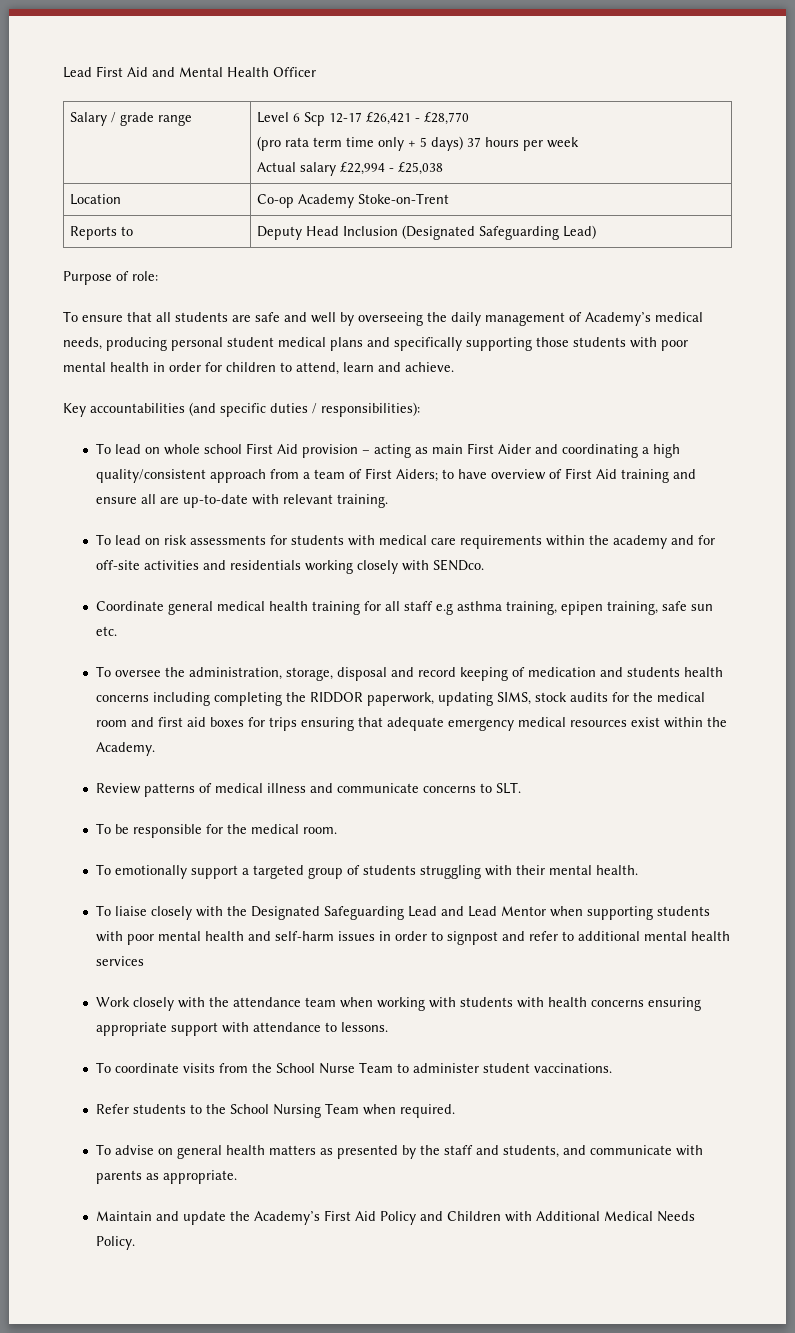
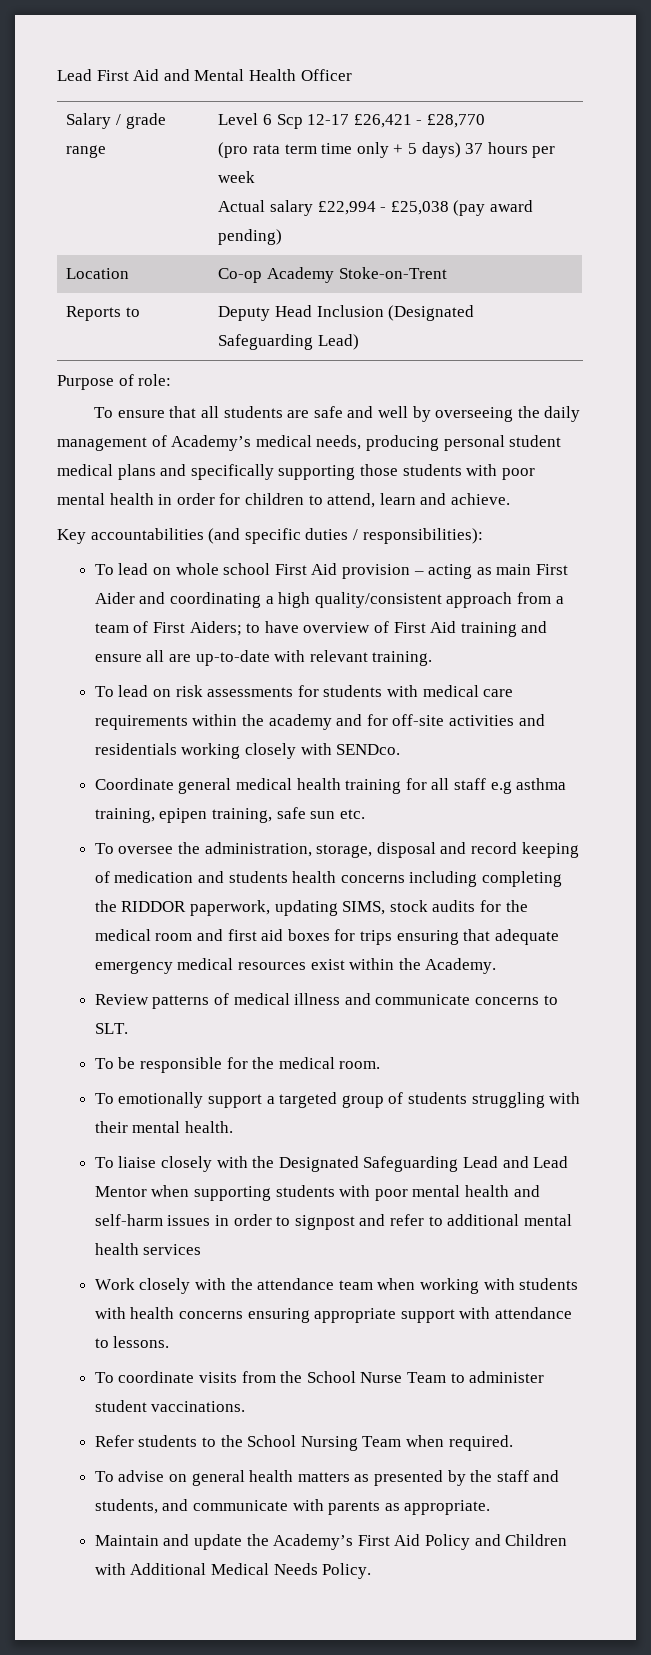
  Salary / grade range | Level 6 Scp 12-17 £26,421 - £28,770
  (pro rata term time only + 5 days) 37 hours per week
- Actual salary £22,994 - £25,038
+ Actual salary £22,994 - £25,038 (pay award pending)

